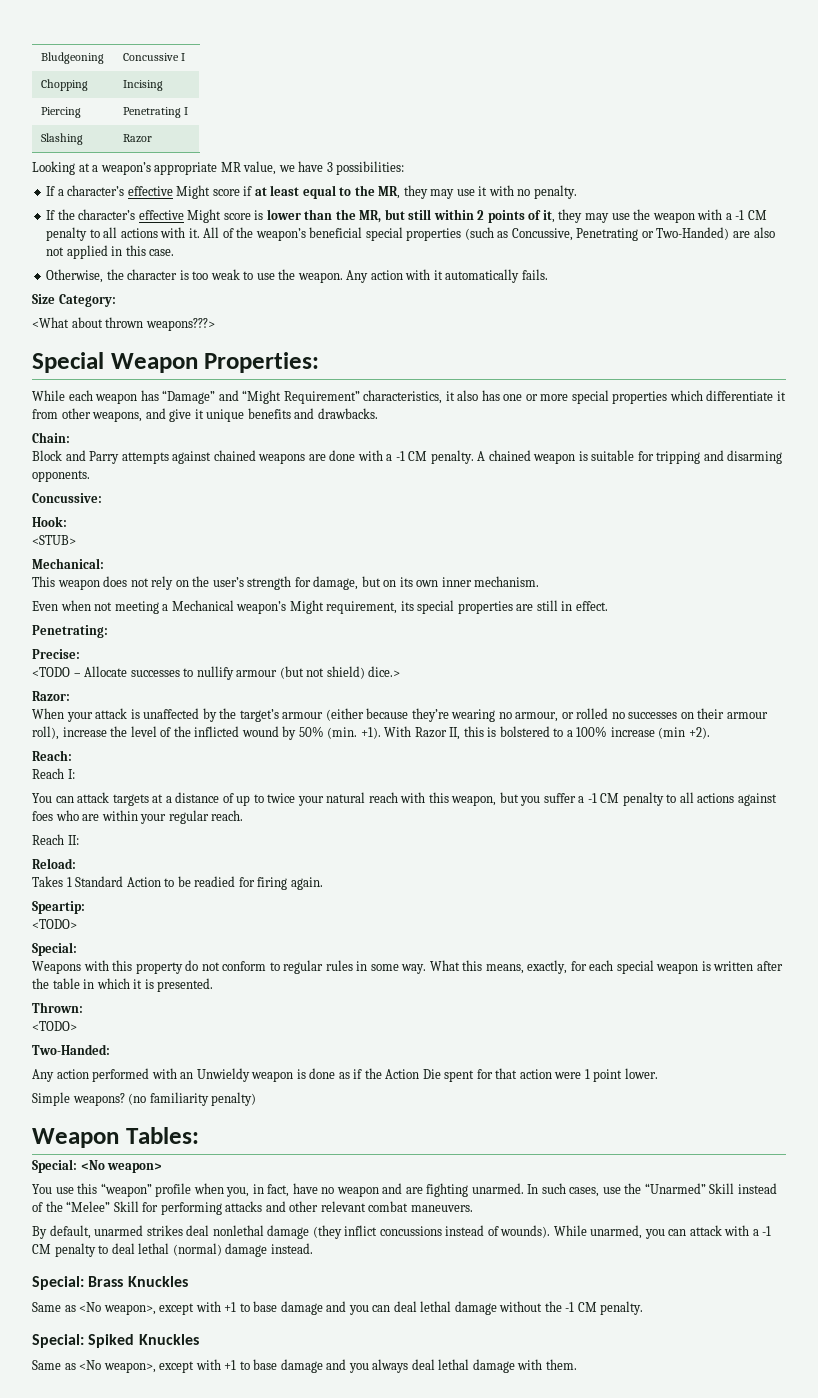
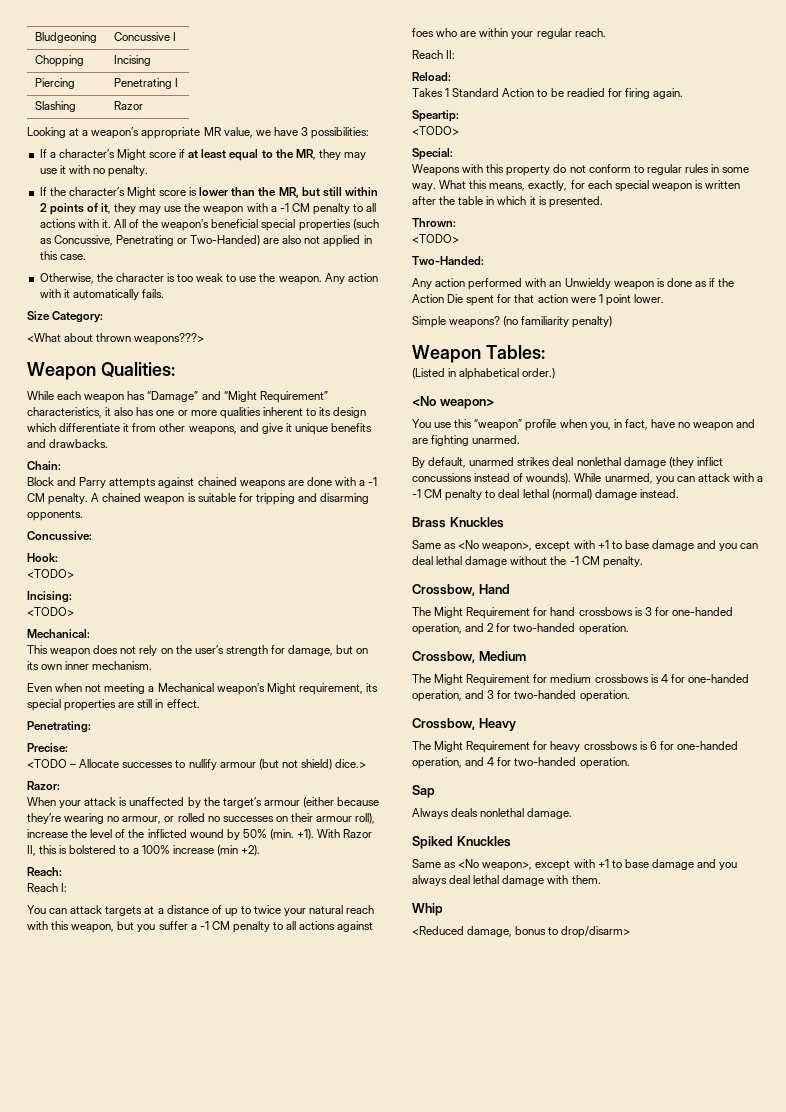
- If a character’s effective Might score if at least equal to the MR, they may use it with no penalty.
+ If a character’s Might score if at least equal to the MR, they may use it with no penalty.
- If the character’s effective Might score is lower than the MR, but still within 2 points of it, they may use the weapon with a -1 CM penalty to all actions with it.
+ If the character’s Might score is lower than the MR, but still within 2 points of it, they may use the weapon with a -1 CM penalty to all actions with it.
- Special Weapon Properties:
+ Weapon Qualities:
- While each weapon has “Damage” and “Might Requirement” characteristics, it also has one or more special properties which differentiate it from other weapons, and give it unique benefits and drawbacks.
+ While each weapon has “Damage” and “Might Requirement” characteristics, it also has one or more qualities inherent to its design which differentiate it from other weapons, and give it unique benefits and drawbacks.
  Hook:
- <STUB>
+ <TODO>
+ Incising:
+ <TODO>
- Special: <No weapon>
+ (Listed in alphabetical order.)
+ <No weapon>
- In such cases, use the “Unarmed” Skill instead of the “Melee” Skill for performing attacks and other relevant combat maneuvers.
- Special: Brass Knuckles
+ Brass Knuckles
- Special: Spiked Knuckles
+ Crossbow, Hand
+ The Might Requirement for hand crossbows is 3 for one-handed operation, and 2 for two-handed operation.
+ Crossbow, Medium
+ The Might Requirement for medium crossbows is 4 for one-handed operation, and 3 for two-handed operation.
+ Crossbow, Heavy
+ The Might Requirement for heavy crossbows is 6 for one-handed operation, and 4 for two-handed operation.
+ Sap
+ Always deals nonlethal damage.
+ Spiked Knuckles
+ Whip
+ <Reduced damage, bonus to drop/disarm>

